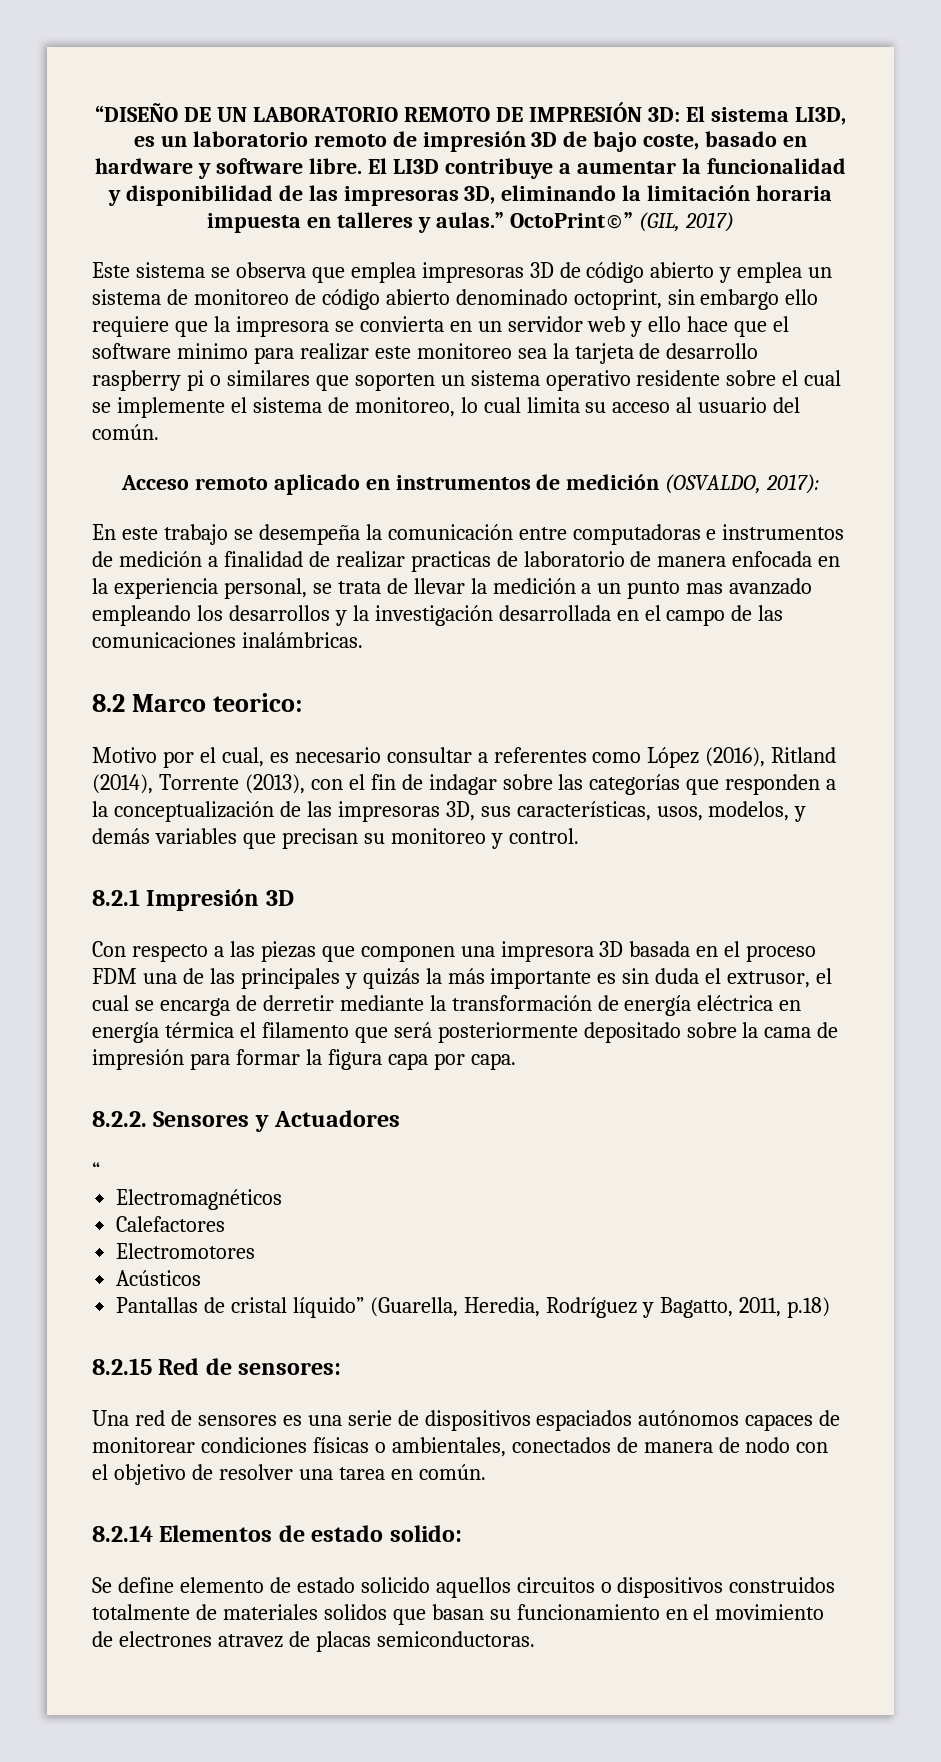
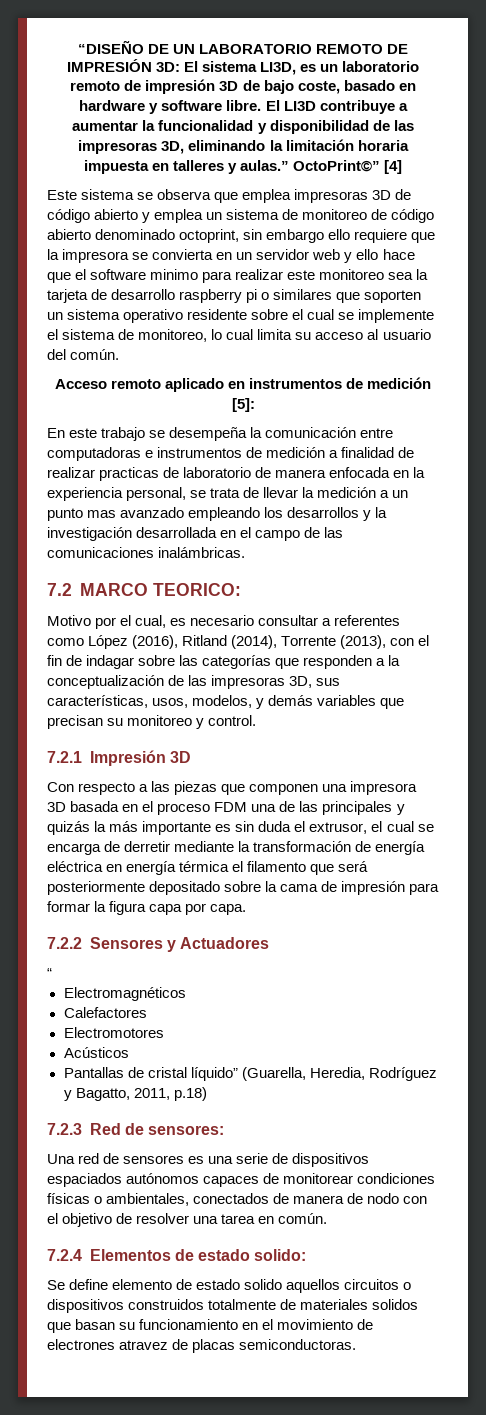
- OctoPrint©” (GIL, 2017)
+ OctoPrint©” [4]
- Acceso remoto aplicado en instrumentos de medición (OSVALDO, 2017):
+ Acceso remoto aplicado en instrumentos de medición [5]:
- 8.2 Marco teorico:
+ 7.2 MARCO TEORICO:
- 8.2.1 Impresión 3D
+ 7.2.1 Impresión 3D
- 8.2.2. Sensores y Actuadores
+ 7.2.2 Sensores y Actuadores
- 8.2.15 Red de sensores:
+ 7.2.3 Red de sensores:
- 8.2.14 Elementos de estado solido:
+ 7.2.4 Elementos de estado solido:
- Se define elemento de estado solicido aquellos circuitos o dispositivos construidos totalmente de materiales solidos que basan su funcionamiento en el movimiento de electrones atravez de placas semiconductoras.
+ Se define elemento de estado solido aquellos circuitos o dispositivos construidos totalmente de materiales solidos que basan su funcionamiento en el movimiento de electrones atravez de placas semiconductoras.

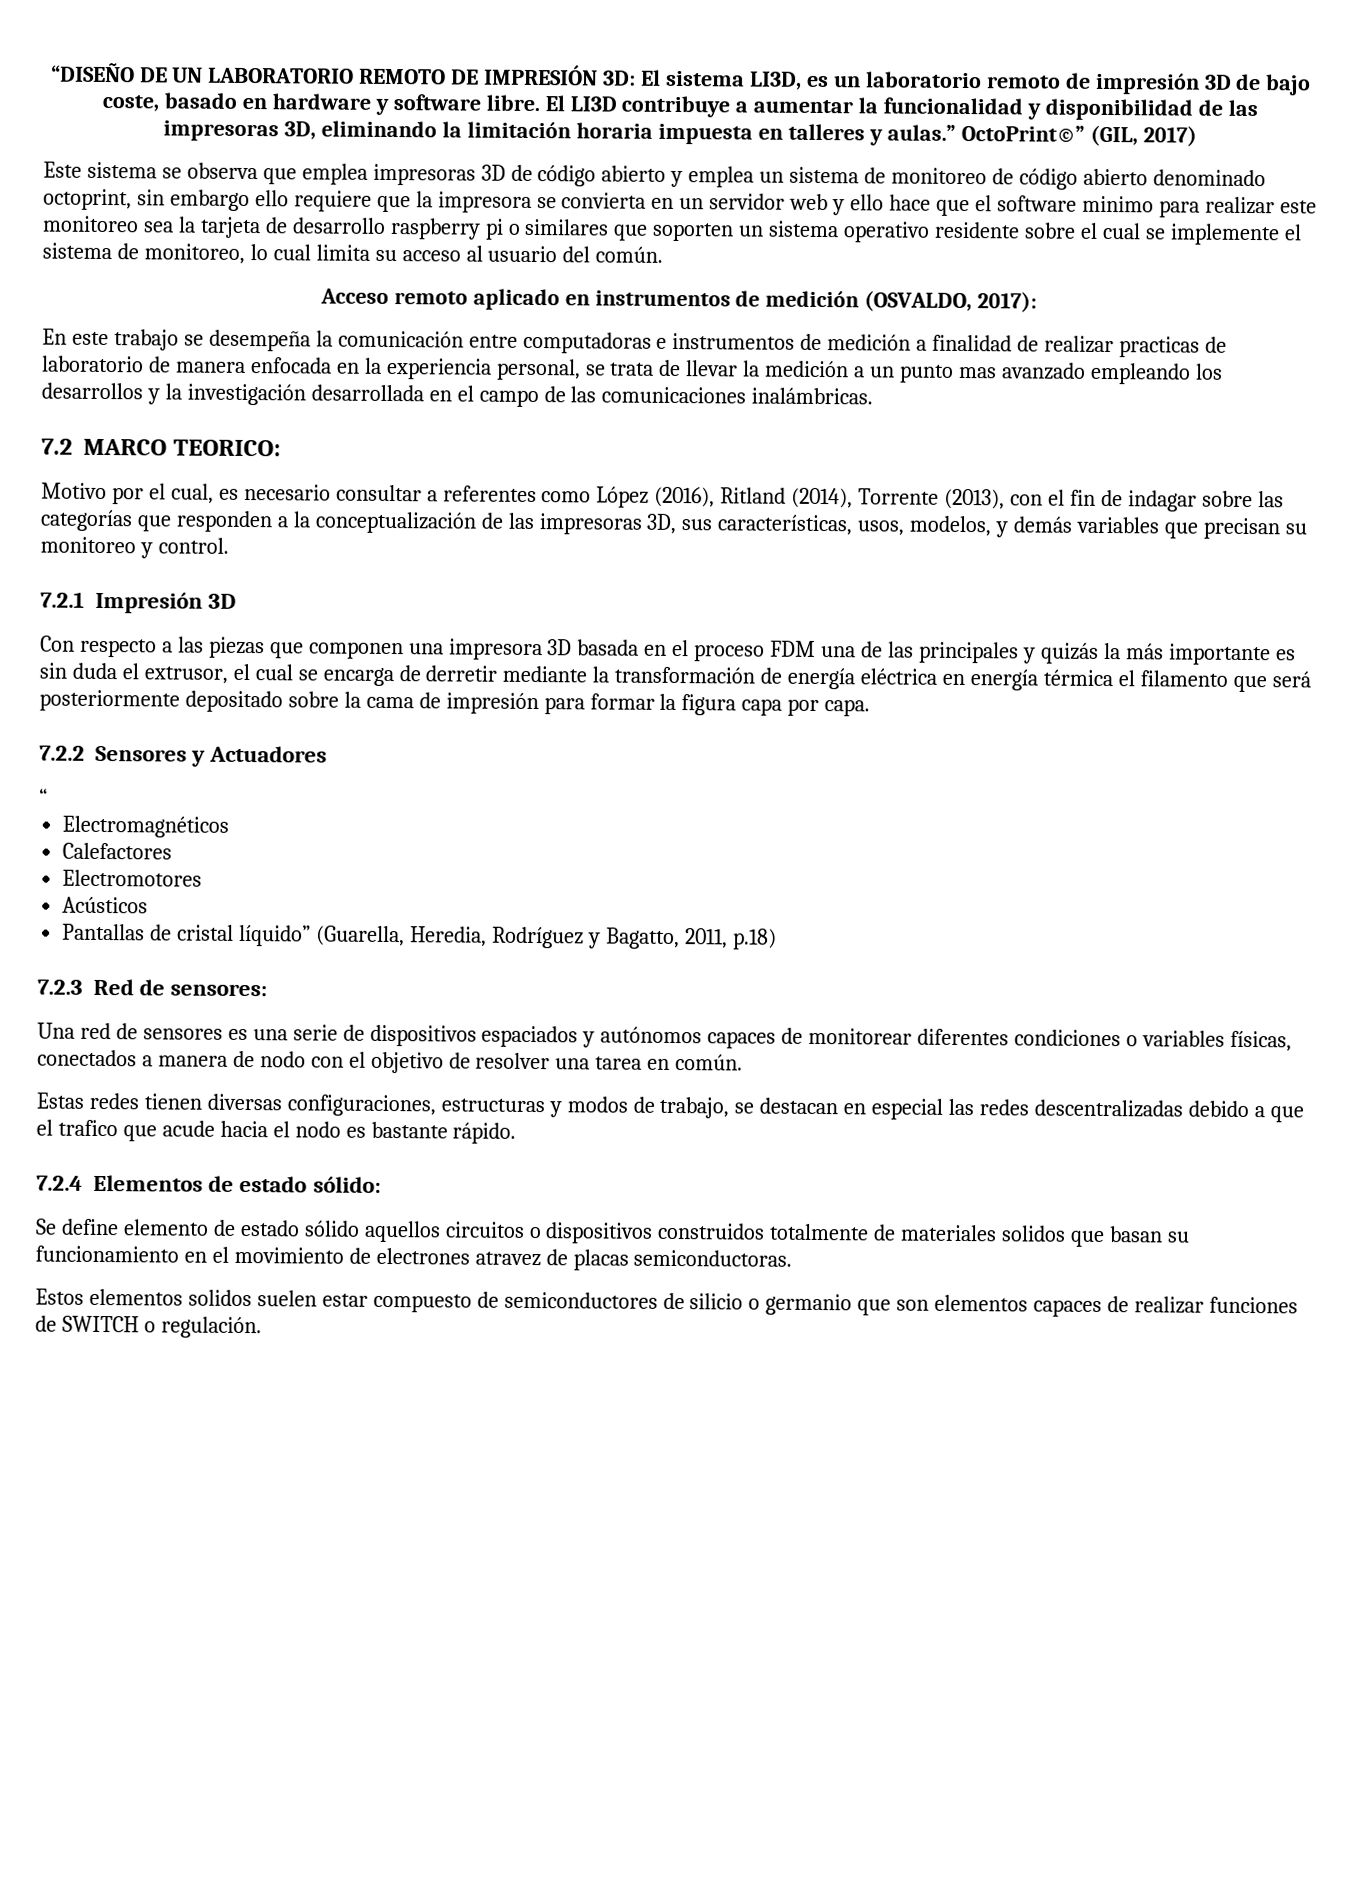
- OctoPrint©” [4]
+ OctoPrint©” (GIL, 2017)
- Acceso remoto aplicado en instrumentos de medición [5]:
+ Acceso remoto aplicado en instrumentos de medición (OSVALDO, 2017):
- Una red de sensores es una serie de dispositivos espaciados autónomos capaces de monitorear condiciones físicas o ambientales, conectados de manera de nodo con el objetivo de resolver una tarea en común.
+ Una red de sensores es una serie de dispositivos espaciados y autónomos capaces de monitorear diferentes condiciones o variables físicas, conectados a manera de nodo con el objetivo de resolver una tarea en común.
+ Estas redes tienen diversas configuraciones, estructuras y modos de trabajo, se destacan en especial las redes descentralizadas debido a que el trafico que acude hacia el nodo es bastante rápido.
- 7.2.4 Elementos de estado solido:
+ 7.2.4 Elementos de estado sólido:
- Se define elemento de estado solido aquellos circuitos o dispositivos construidos totalmente de materiales solidos que basan su funcionamiento en el movimiento de electrones atravez de placas semiconductoras.
+ Se define elemento de estado sólido aquellos circuitos o dispositivos construidos totalmente de materiales solidos que basan su funcionamiento en el movimiento de electrones atravez de placas semiconductoras.
+ Estos elementos solidos suelen estar compuesto de semiconductores de silicio o germanio que son elementos capaces de realizar funciones de SWITCH o regulación.

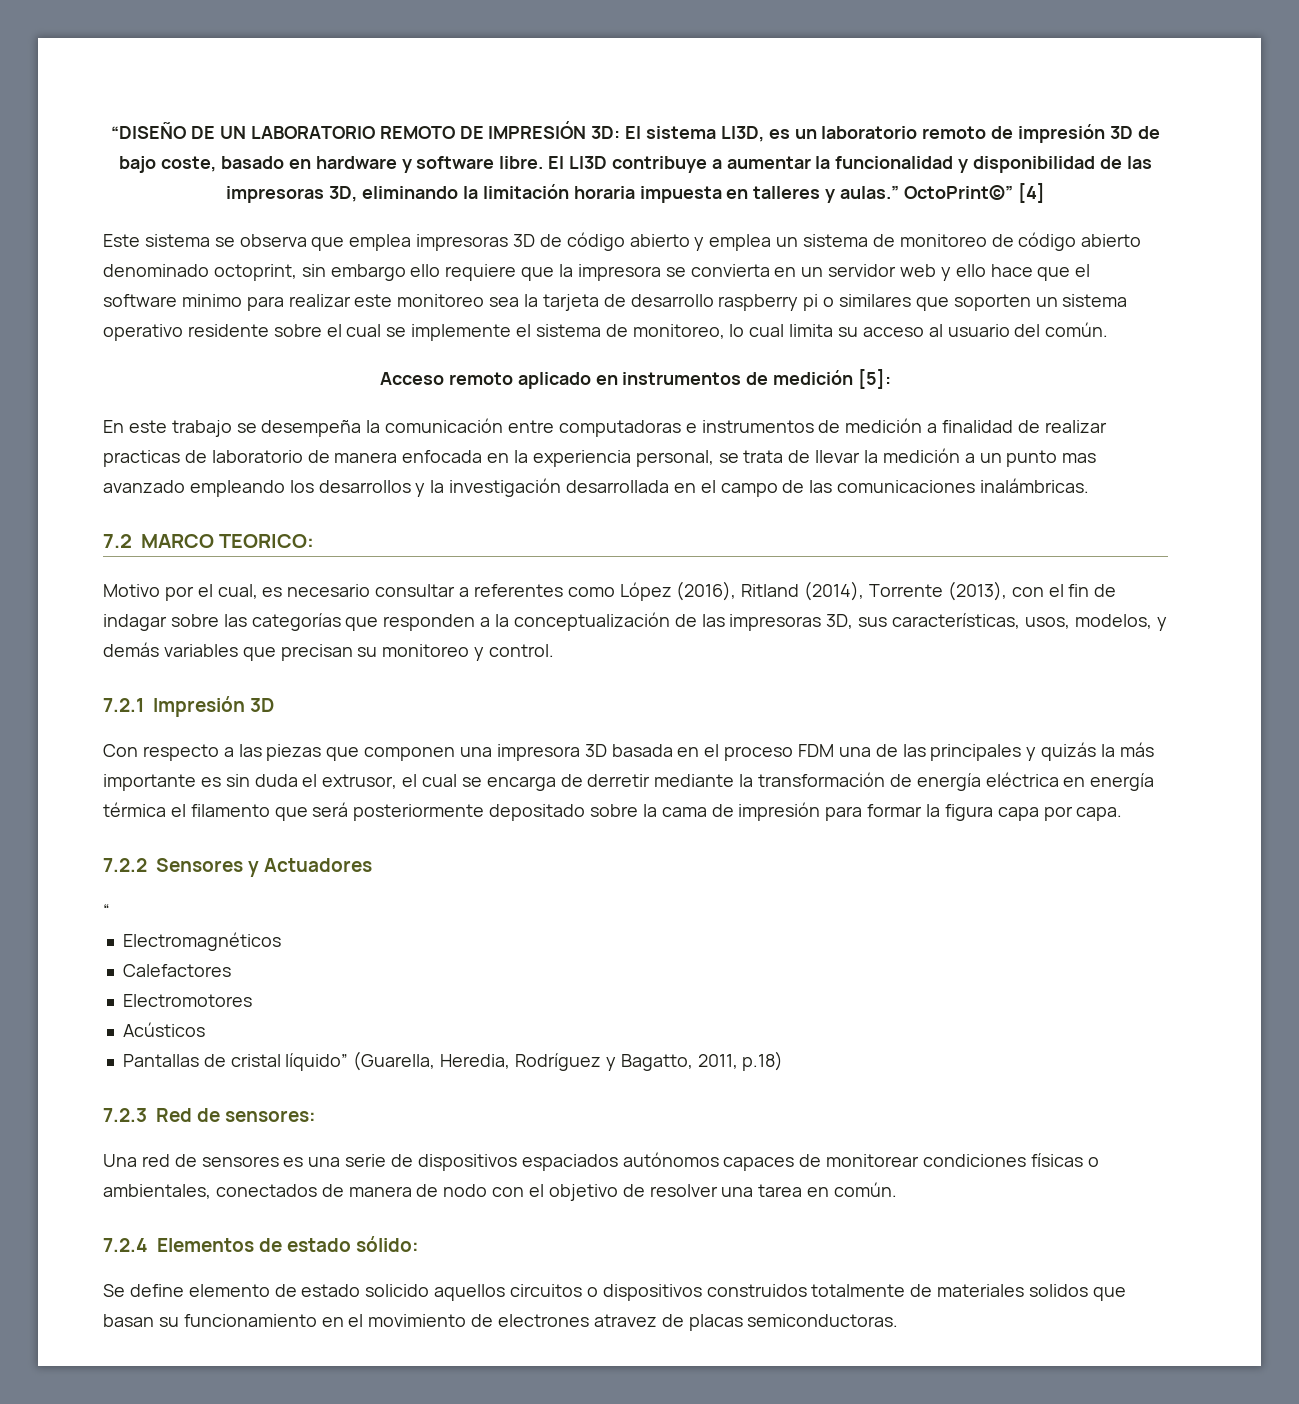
- OctoPrint©” (GIL, 2017)
+ OctoPrint©” [4]
- Acceso remoto aplicado en instrumentos de medición (OSVALDO, 2017):
+ Acceso remoto aplicado en instrumentos de medición [5]:
- Una red de sensores es una serie de dispositivos espaciados y autónomos capaces de monitorear diferentes condiciones o variables físicas, conectados a manera de nodo con el objetivo de resolver una tarea en común.
+ Una red de sensores es una serie de dispositivos espaciados autónomos capaces de monitorear condiciones físicas o ambientales, conectados de manera de nodo con el objetivo de resolver una tarea en común.
- Estas redes tienen diversas configuraciones, estructuras y modos de trabajo, se destacan en especial las redes descentralizadas debido a que el trafico que acude hacia el nodo es bastante rápido.
- Se define elemento de estado sólido aquellos circuitos o dispositivos construidos totalmente de materiales solidos que basan su funcionamiento en el movimiento de electrones atravez de placas semiconductoras.
+ Se define elemento de estado solicido aquellos circuitos o dispositivos construidos totalmente de materiales solidos que basan su funcionamiento en el movimiento de electrones atravez de placas semiconductoras.
- Estos elementos solidos suelen estar compuesto de semiconductores de silicio o germanio que son elementos capaces de realizar funciones de SWITCH o regulación.

